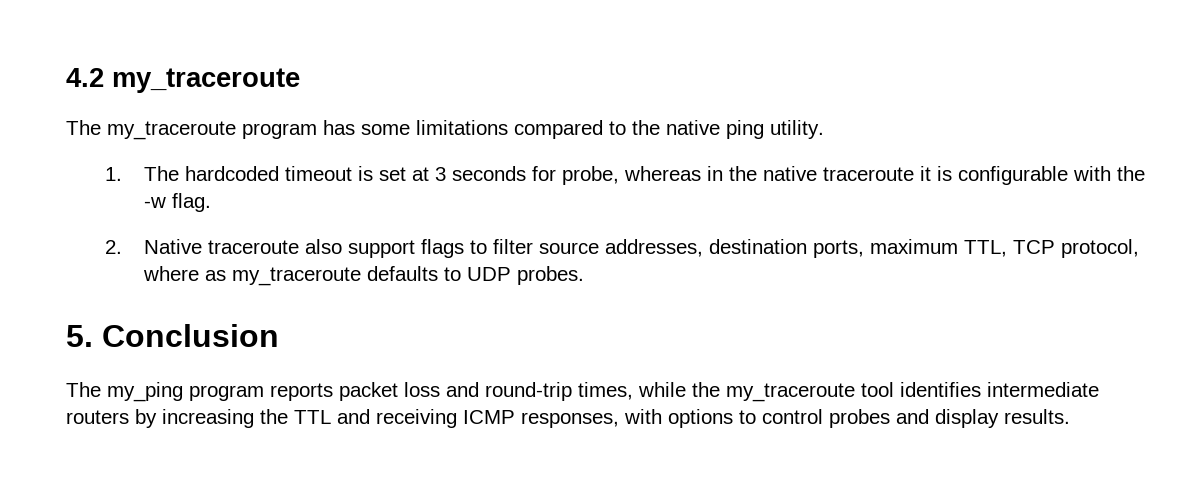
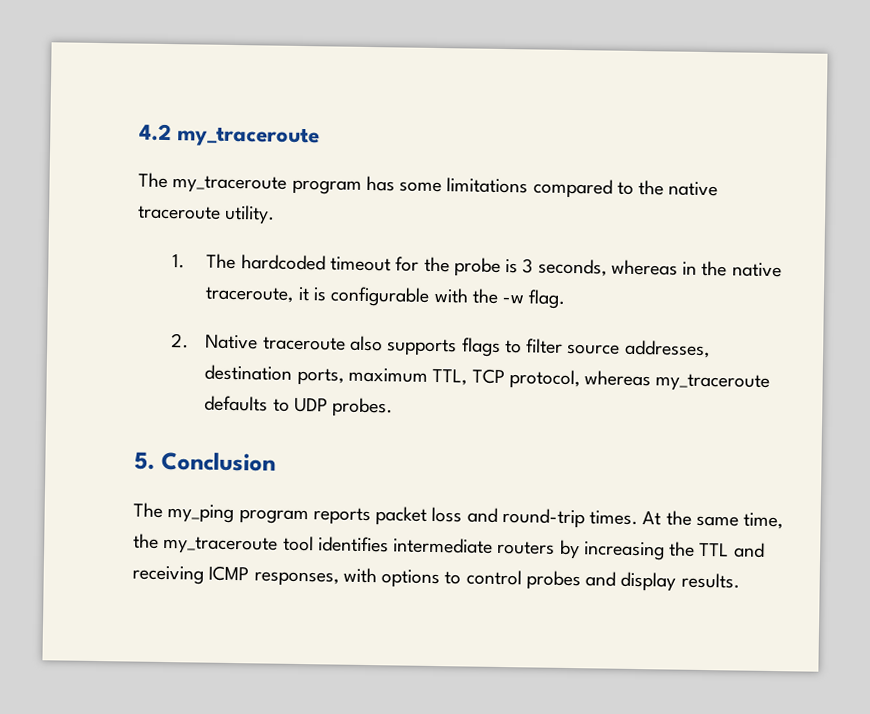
- The my_traceroute program has some limitations compared to the native ping utility.
+ The my_traceroute program has some limitations compared to the native traceroute utility.
- 1. The hardcoded timeout is set at 3 seconds for probe, whereas in the native traceroute it is configurable with the -w flag.
+ 1. The hardcoded timeout for the probe is 3 seconds, whereas in the native traceroute, it is configurable with the -w flag.
- 2. Native traceroute also support flags to filter source addresses, destination ports, maximum TTL, TCP protocol, where as my_traceroute defaults to UDP probes.
+ 2. Native traceroute also supports flags to filter source addresses, destination ports, maximum TTL, TCP protocol, whereas my_traceroute defaults to UDP probes.
- The my_ping program reports packet loss and round-trip times, while the my_traceroute tool identifies intermediate routers by increasing the TTL and receiving ICMP responses, with options to control probes and display results.
+ The my_ping program reports packet loss and round-trip times. At the same time, the my_traceroute tool identifies intermediate routers by increasing the TTL and receiving ICMP responses, with options to control probes and display results.

